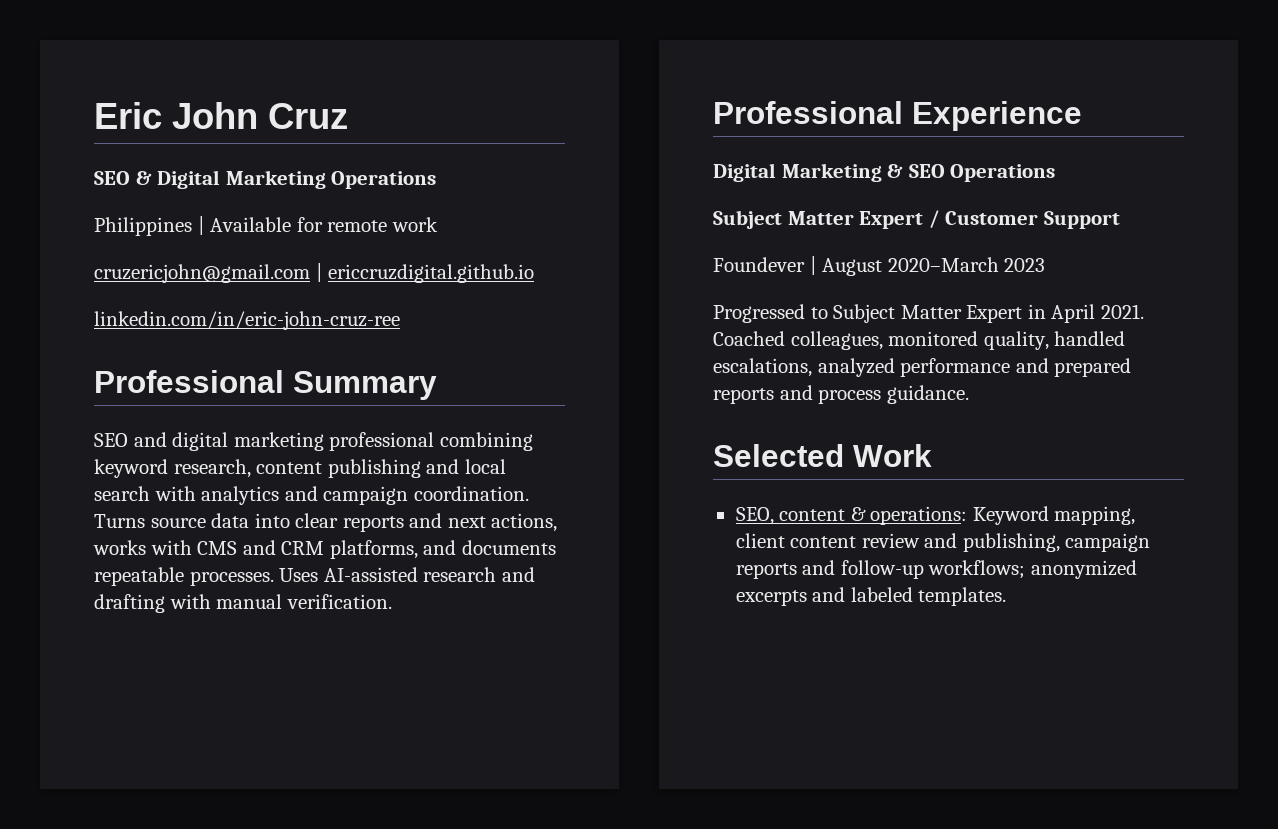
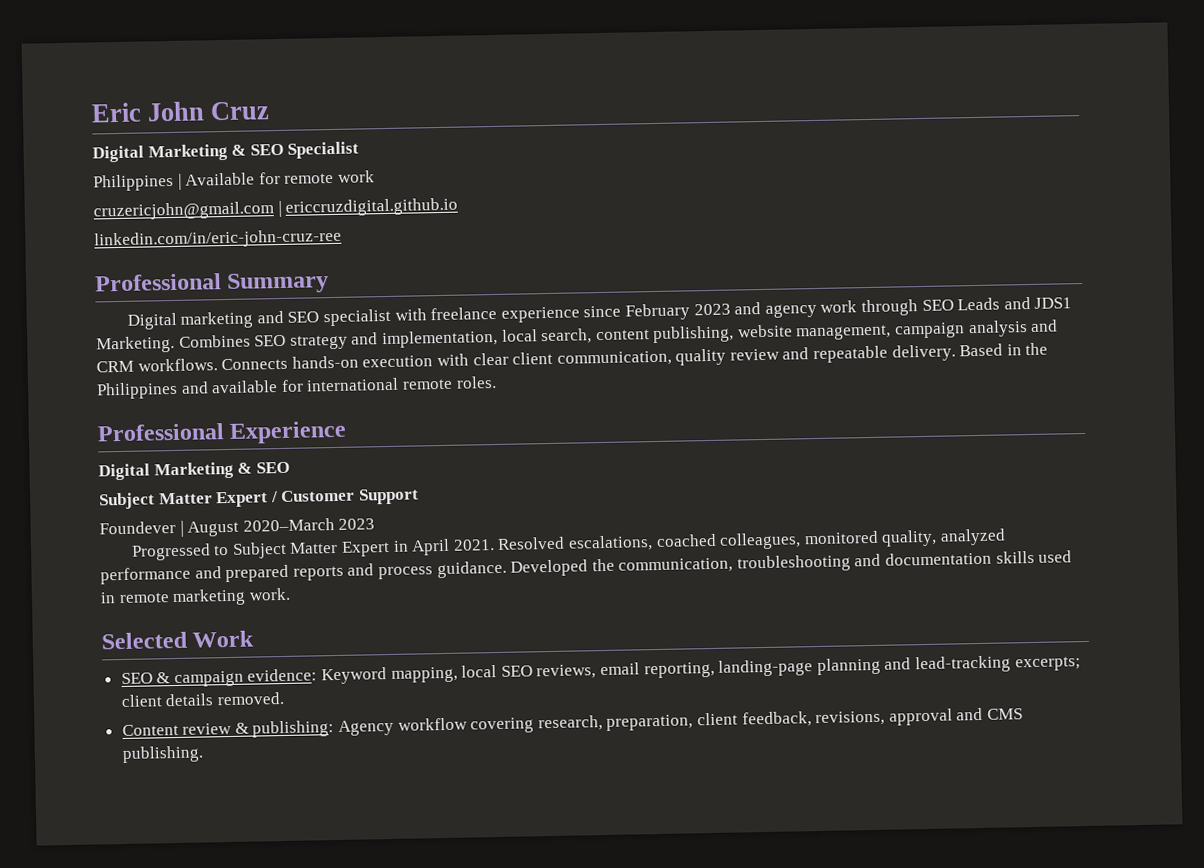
- SEO & Digital Marketing Operations
+ Digital Marketing & SEO Specialist
- SEO and digital marketing professional combining keyword research, content publishing and local search with analytics and campaign coordination. Turns source data into clear reports and next actions, works with CMS and CRM platforms, and documents repeatable processes. Uses AI-assisted research and drafting with manual verification.
+ Digital marketing and SEO specialist with freelance experience since February 2023 and agency work through SEO Leads and JDS1 Marketing. Combines SEO strategy and implementation, local search, content publishing, website management, campaign analysis and CRM workflows. Connects hands-on execution with clear client communication, quality review and repeatable delivery. Based in the Philippines and available for international remote roles.
  Professional Experience
- Digital Marketing & SEO Operations
+ Digital Marketing & SEO
- Coached colleagues, monitored quality, handled escalations, analyzed performance and prepared reports and process guidance.
+ Resolved escalations, coached colleagues, monitored quality, analyzed performance and prepared reports and process guidance. Developed the communication, troubleshooting and documentation skills used in remote marketing work.
  Selected Work
- SEO, content & operations: Keyword mapping, client content review and publishing, campaign reports and follow-up workflows; anonymized excerpts and labeled templates.
+ SEO & campaign evidence: Keyword mapping, local SEO reviews, email reporting, landing-page planning and lead-tracking excerpts; client details removed.
+ Content review & publishing: Agency workflow covering research, preparation, client feedback, revisions, approval and CMS publishing.

